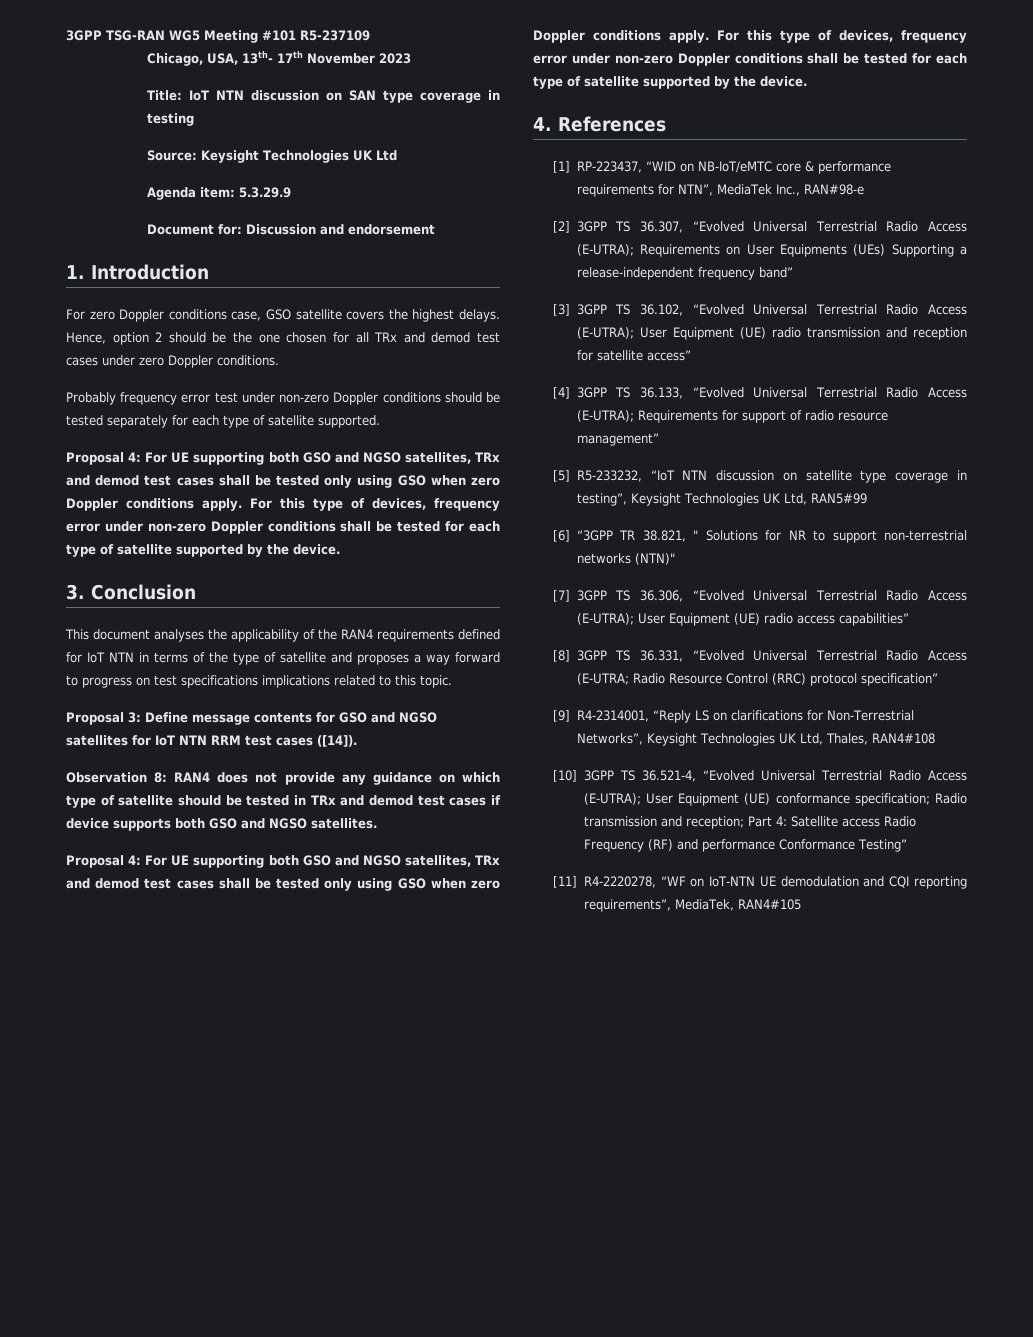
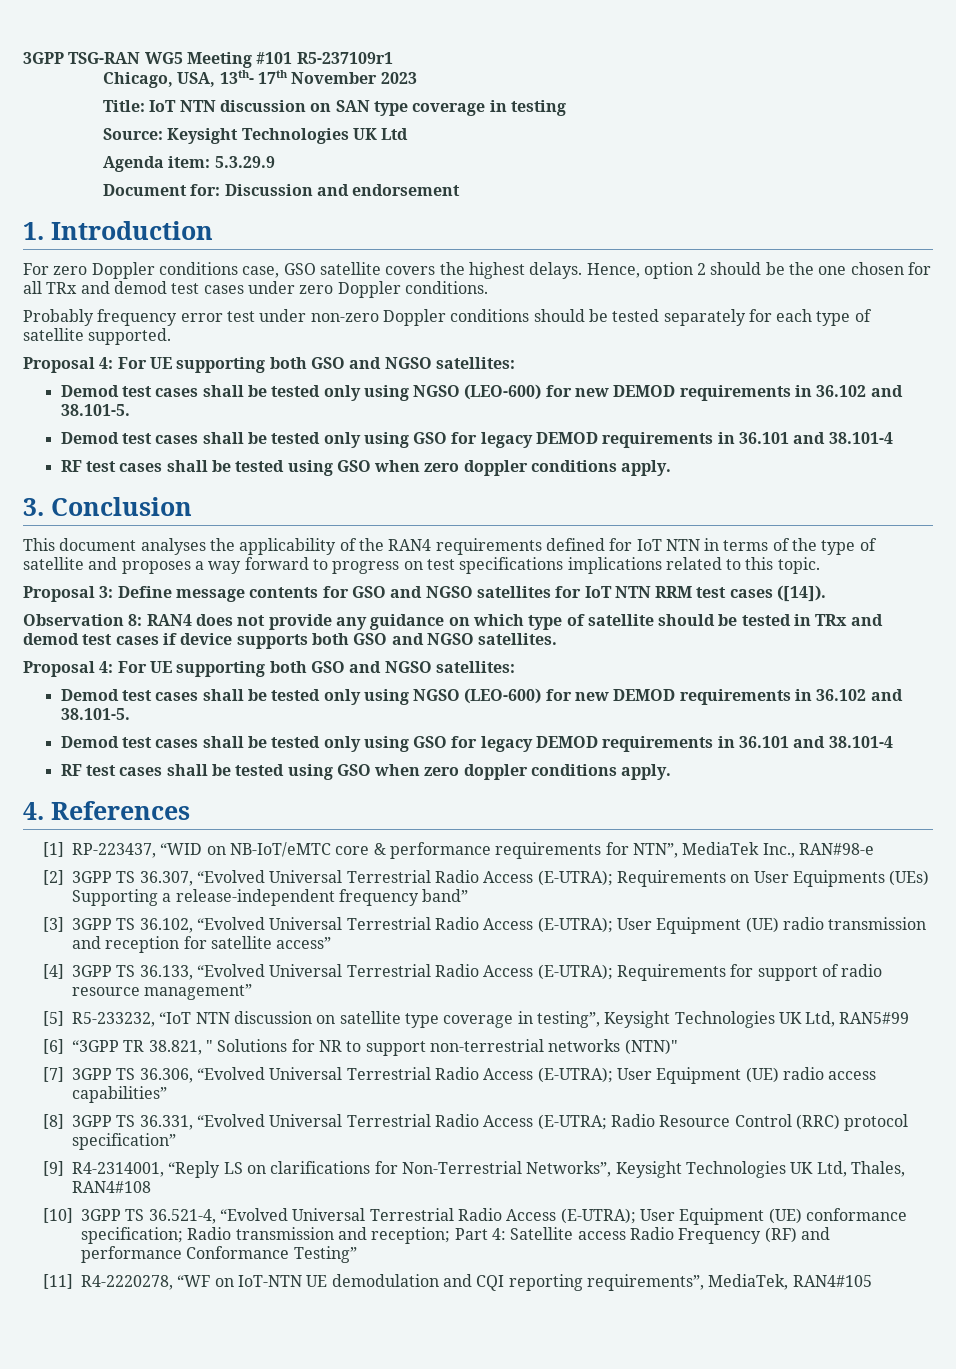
- 3GPP TSG-RAN WG5 Meeting #101 R5-237109
+ 3GPP TSG-RAN WG5 Meeting #101 R5-237109r1
  Probably frequency error test under non-zero Doppler conditions should be tested separately for each type of satellite supported.
- Proposal 4: For UE supporting both GSO and NGSO satellites, TRx and demod test cases shall be tested only using GSO when zero Doppler conditions apply. For this type of devices, frequency error under non-zero Doppler conditions shall be tested for each type of satellite supported by the device.
+ Proposal 4: For UE supporting both GSO and NGSO satellites:
+ Demod test cases shall be tested only using NGSO (LEO-600) for new DEMOD requirements in 36.102 and 38.101-5.
+ Demod test cases shall be tested only using GSO for legacy DEMOD requirements in 36.101 and 38.101-4
+ RF test cases shall be tested using GSO when zero doppler conditions apply.
  Observation 8: RAN4 does not provide any guidance on which type of satellite should be tested in TRx and demod test cases if device supports both GSO and NGSO satellites.
- Proposal 4: For UE supporting both GSO and NGSO satellites, TRx and demod test cases shall be tested only using GSO when zero Doppler conditions apply. For this type of devices, frequency error under non-zero Doppler conditions shall be tested for each type of satellite supported by the device.
+ Proposal 4: For UE supporting both GSO and NGSO satellites:
+ Demod test cases shall be tested only using NGSO (LEO-600) for new DEMOD requirements in 36.102 and 38.101-5.
+ Demod test cases shall be tested only using GSO for legacy DEMOD requirements in 36.101 and 38.101-4
+ RF test cases shall be tested using GSO when zero doppler conditions apply.

